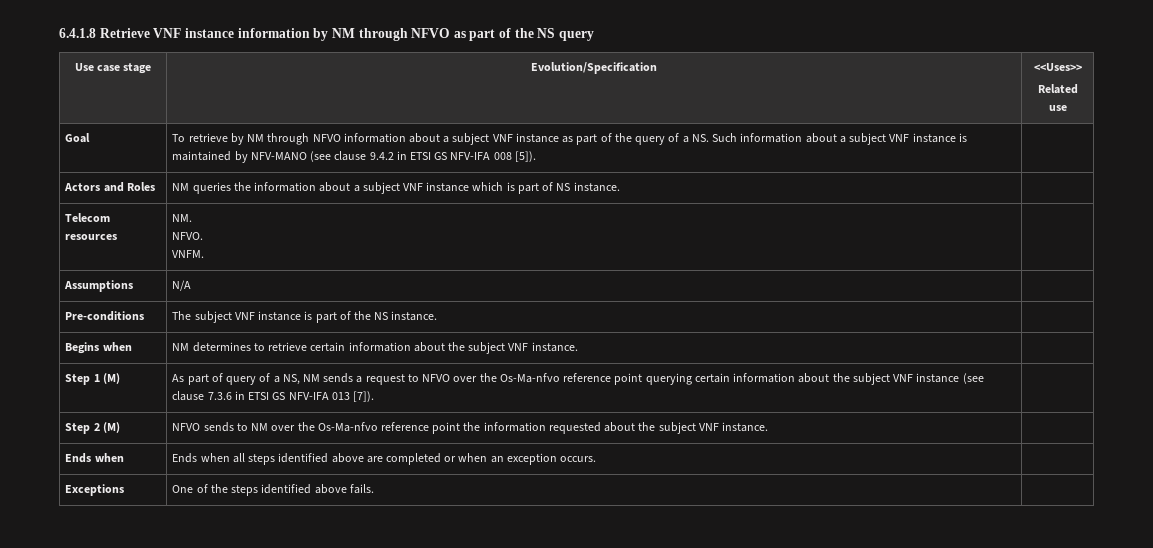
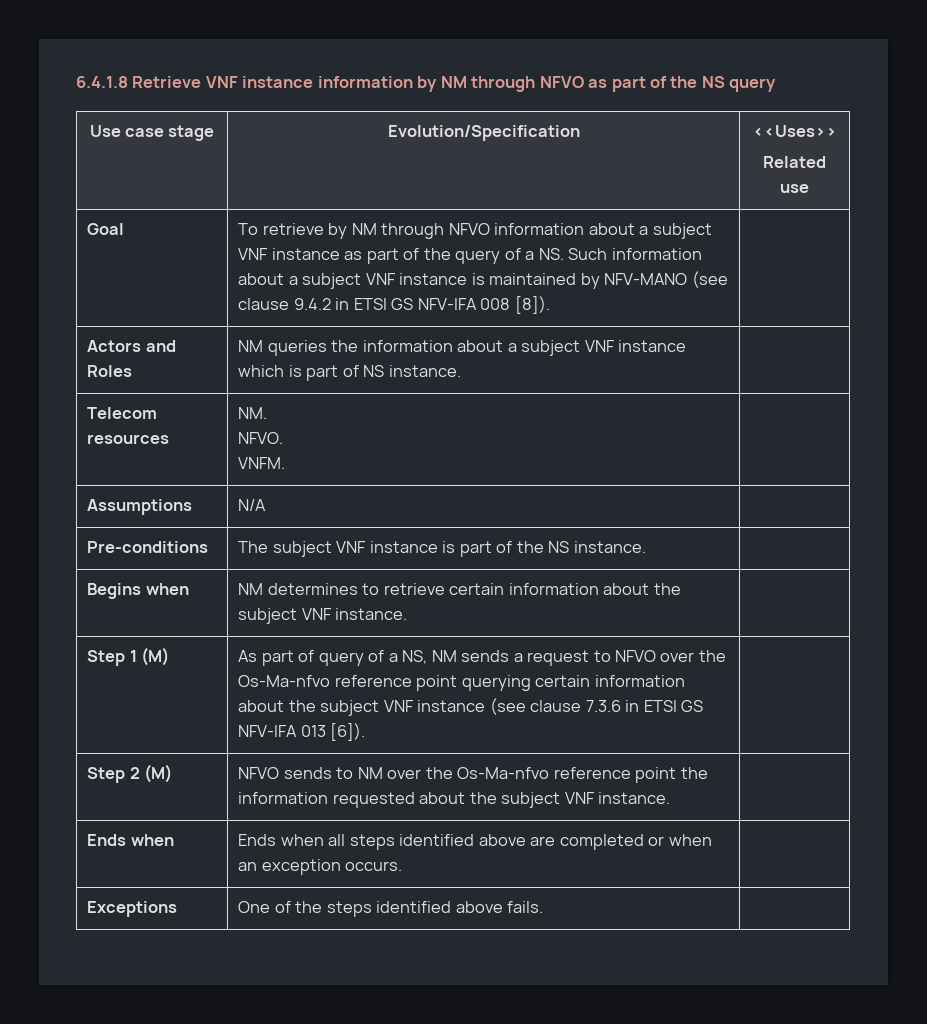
- To retrieve by NM through NFVO information about a subject VNF instance as part of the query of a NS. Such information about a subject VNF instance is maintained by NFV-MANO (see clause 9.4.2 in ETSI GS NFV-IFA 008 [5]).
+ To retrieve by NM through NFVO information about a subject VNF instance as part of the query of a NS. Such information about a subject VNF instance is maintained by NFV-MANO (see clause 9.4.2 in ETSI GS NFV-IFA 008 [8]).
- Step 1 (M) | As part of query of a NS, NM sends a request to NFVO over the Os-Ma-nfvo reference point querying certain information about the subject VNF instance (see clause 7.3.6 in ETSI GS NFV-IFA 013 [7]). |
+ Step 1 (M) | As part of query of a NS, NM sends a request to NFVO over the Os-Ma-nfvo reference point querying certain information about the subject VNF instance (see clause 7.3.6 in ETSI GS NFV-IFA 013 [6]). |

